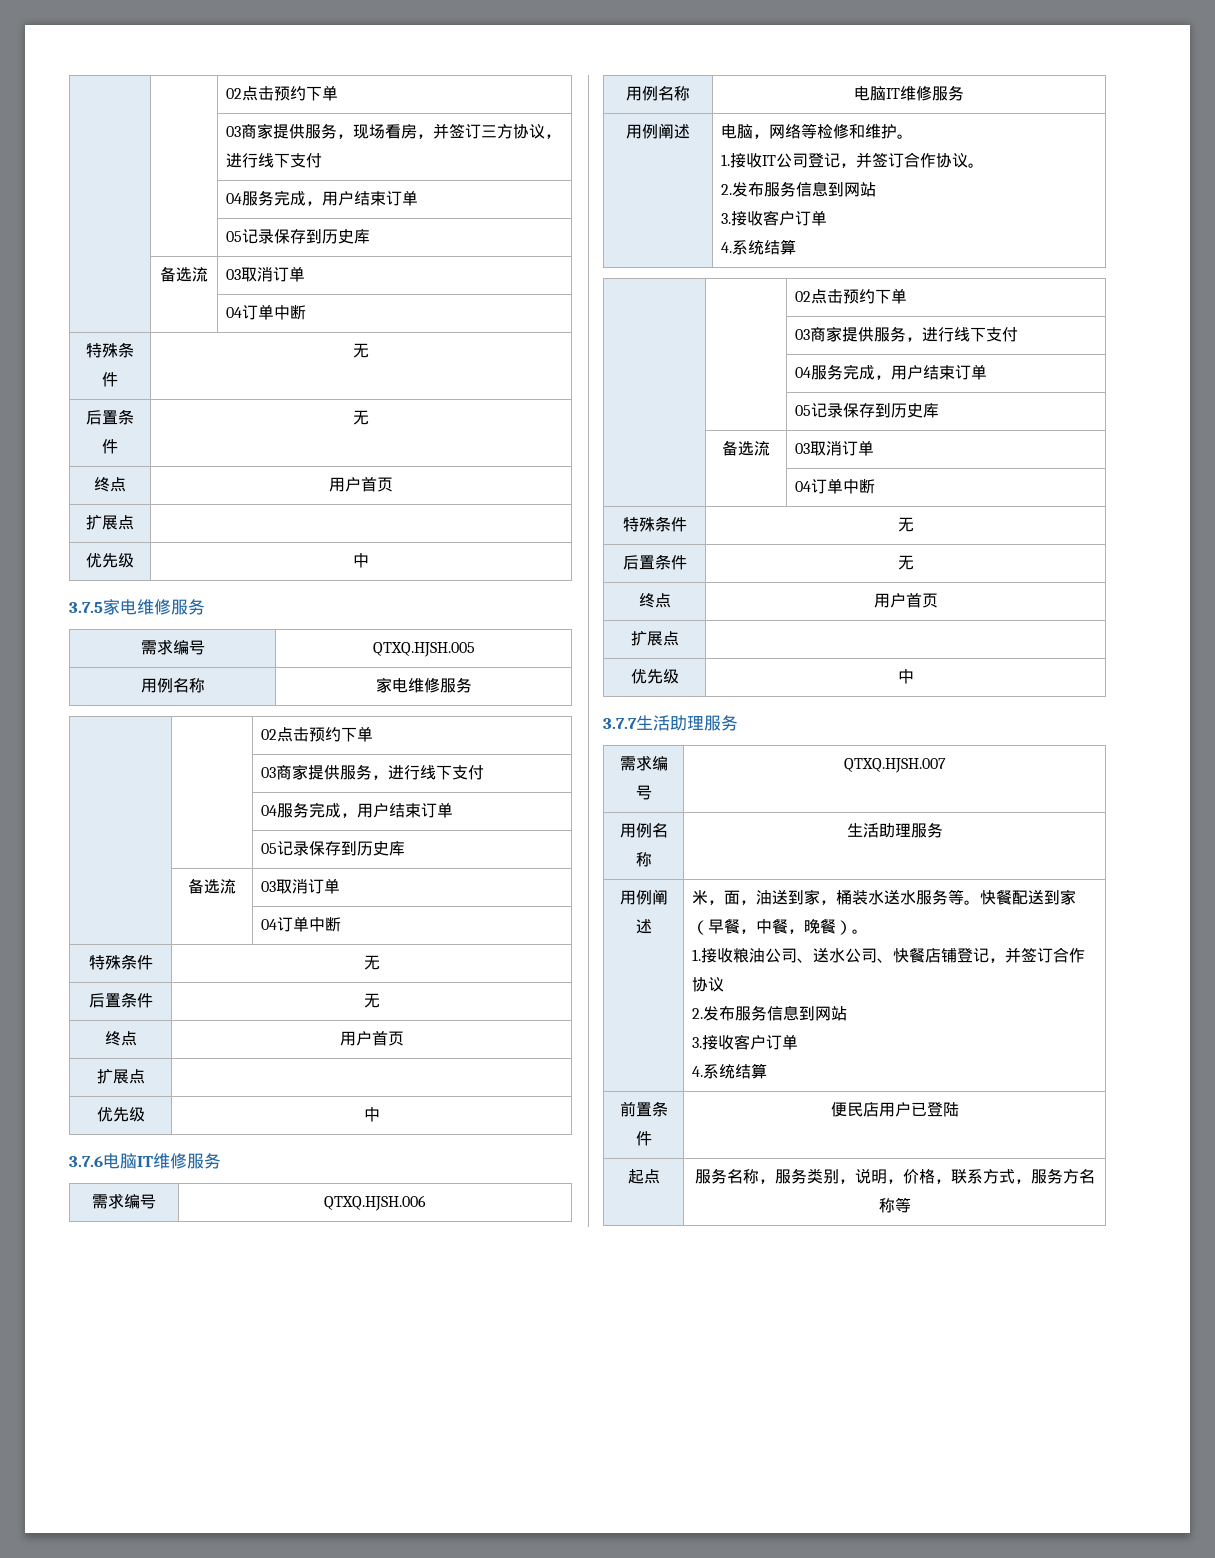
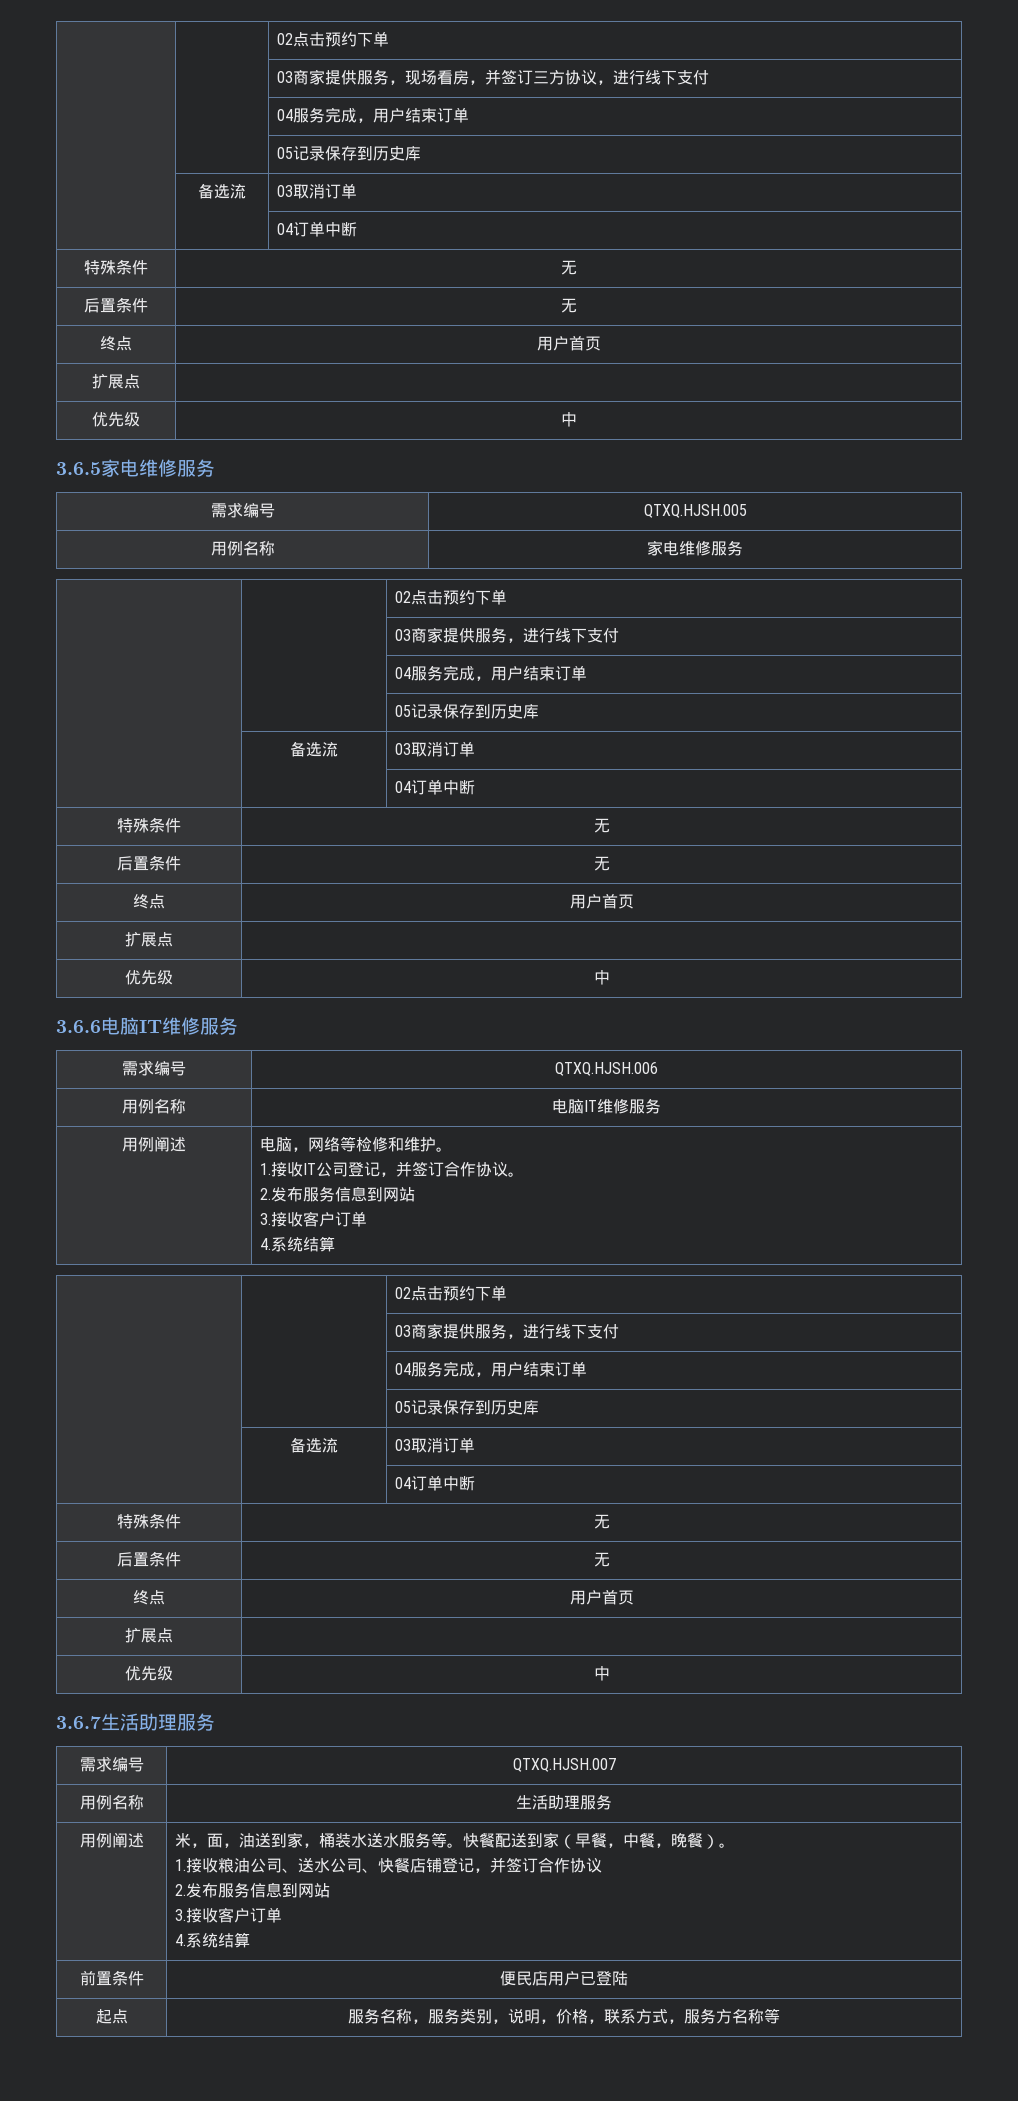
- 3.7.5家电维修服务
+ 3.6.5家电维修服务
- 3.7.6电脑IT维修服务
+ 3.6.6电脑IT维修服务
- 3.7.7生活助理服务
+ 3.6.7生活助理服务

